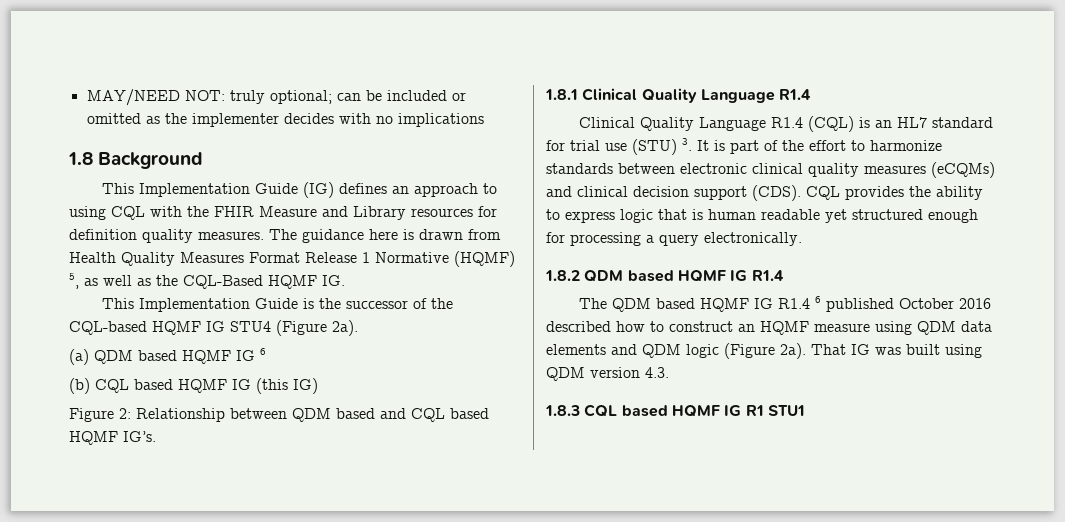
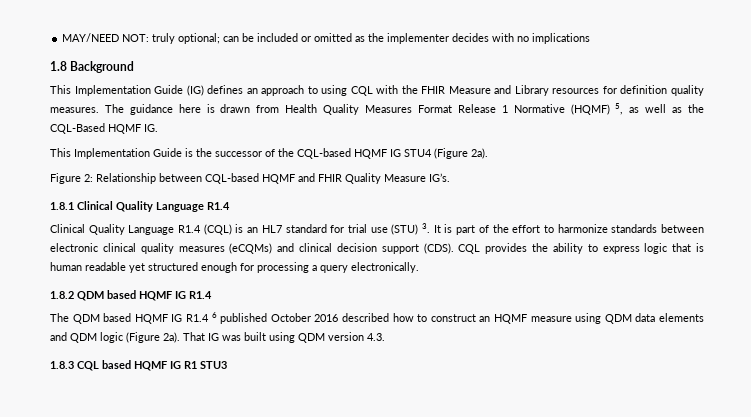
- (a) QDM based HQMF IG 6
- (b) CQL based HQMF IG (this IG)
- Figure 2: Relationship between QDM based and CQL based HQMF IG’s.
+ Figure 2: Relationship between CQL-based HQMF and FHIR Quality Measure IG’s.
- 1.8.3 CQL based HQMF IG R1 STU1
+ 1.8.3 CQL based HQMF IG R1 STU3

